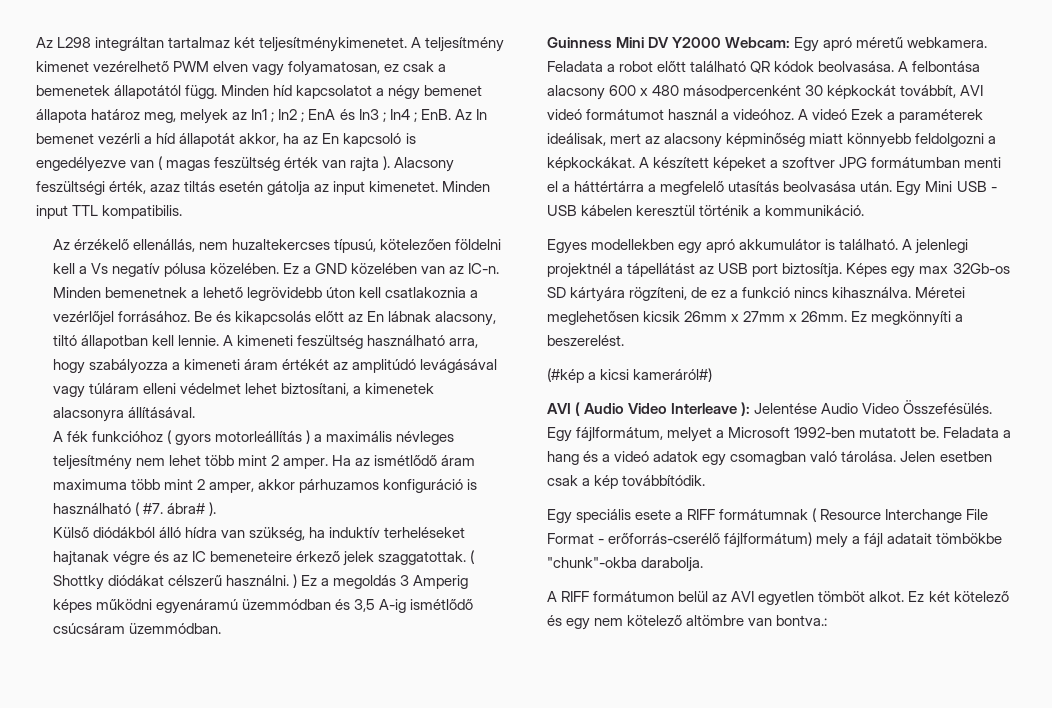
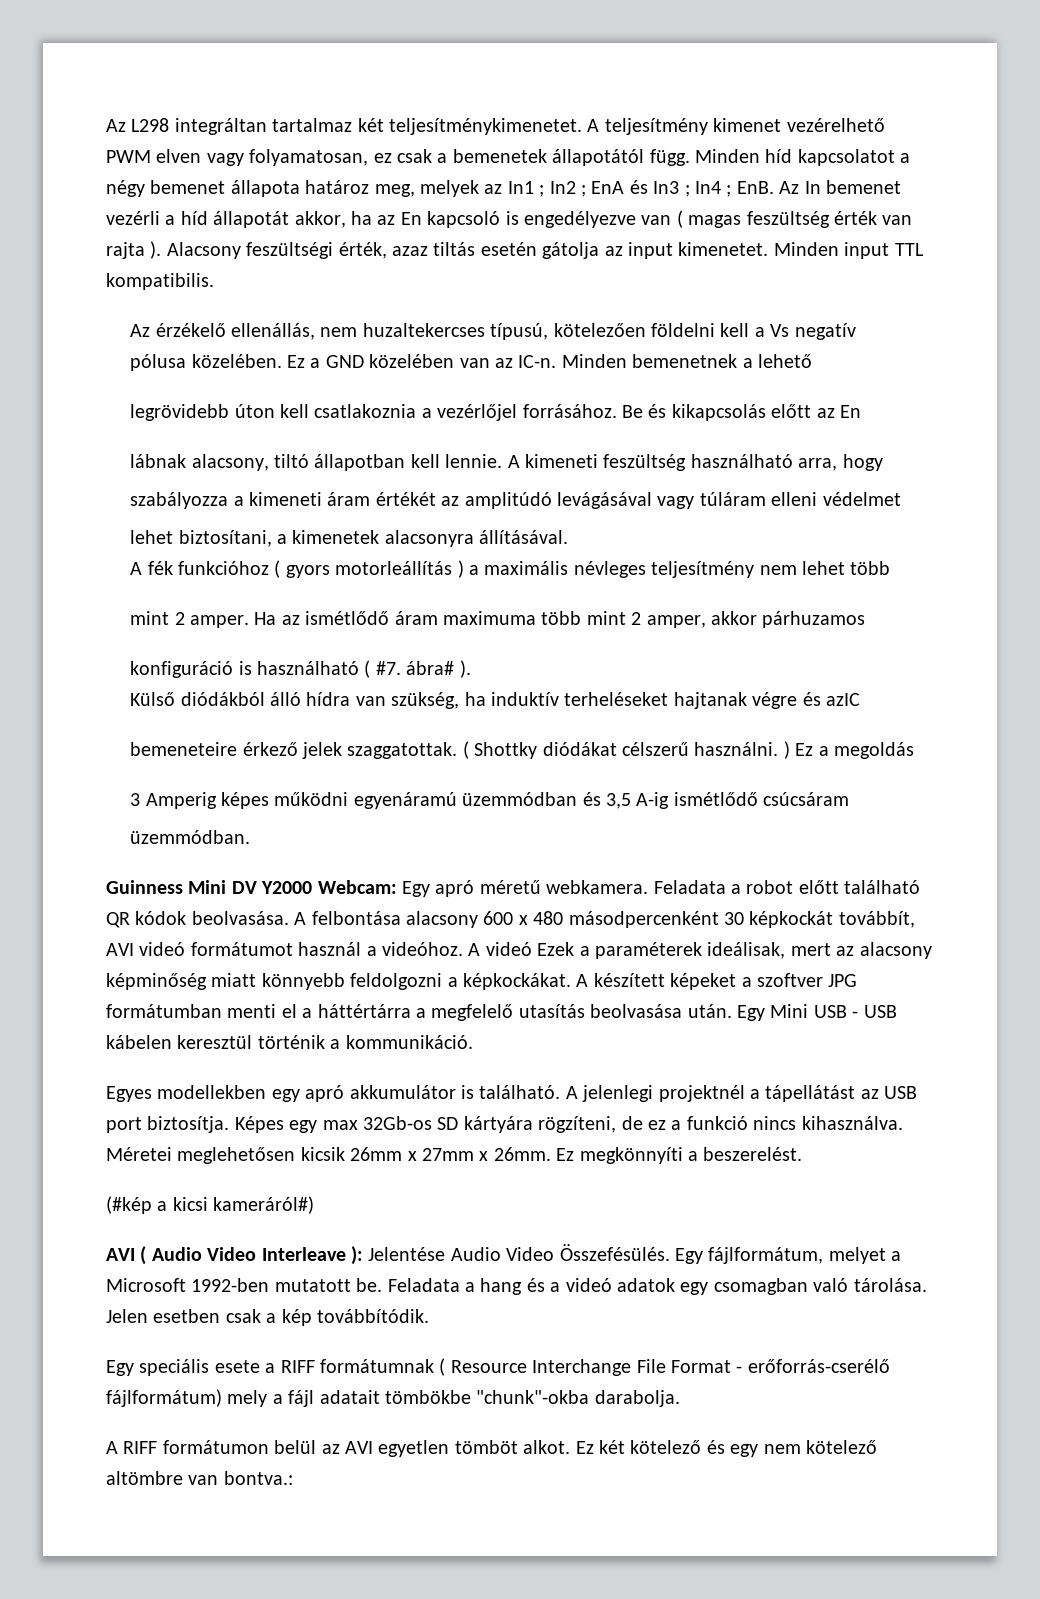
- Az érzékelő ellenállás, nem huzaltekercses típusú, kötelezően földelni kell a Vs negatív pólusa közelében.
+ Az érzékelő ellenállás, nem huzaltekercses típusú, kötelezően földelni kell a Vs negatív
+ pólusa közelében.
- Minden bemenetnek a lehető legrövidebb úton kell csatlakoznia a vezérlőjel forrásához.
+ Minden bemenetnek a lehető
+ legrövidebb úton kell csatlakoznia a vezérlőjel forrásához.
- Be és kikapcsolás előtt az En lábnak alacsony, tiltó állapotban kell lennie.
+ Be és kikapcsolás előtt az En
+ lábnak alacsony, tiltó állapotban kell lennie.
- A kimeneti feszültség használható arra, hogy szabályozza a kimeneti áram értékét az amplitúdó levágásával vagy túláram elleni védelmet lehet biztosítani, a kimenetek alacsonyra állításával.
+ A kimeneti feszültség használható arra, hogy
+ szabályozza a kimeneti áram értékét az amplitúdó levágásával vagy túláram elleni védelmet
+ lehet biztosítani, a kimenetek alacsonyra állításával.
- A fék funkcióhoz ( gyors motorleállítás ) a maximális névleges teljesítmény nem lehet több mint 2 amper.
+ A fék funkcióhoz ( gyors motorleállítás ) a maximális névleges teljesítmény nem lehet több
+ mint 2 amper.
- Ha az ismétlődő áram maximuma több mint 2 amper, akkor párhuzamos konfiguráció is használható ( #7. ábra# ).
+ Ha az ismétlődő áram maximuma több mint 2 amper, akkor párhuzamos
+ konfiguráció is használható ( #7. ábra# ).
- Külső diódákból álló hídra van szükség, ha induktív terheléseket hajtanak végre és az IC bemeneteire érkező jelek szaggatottak.
+ Külső diódákból álló hídra van szükség, ha induktív terheléseket hajtanak végre és azIC
+ bemeneteire érkező jelek szaggatottak.
- ( Shottky diódákat célszerű használni. ) Ez a megoldás 3 Amperig képes működni egyenáramú üzemmódban és 3,5 A-ig ismétlődő csúcsáram üzemmódban.
+ ( Shottky diódákat célszerű használni. ) Ez a megoldás
+ 3 Amperig képes működni egyenáramú üzemmódban és 3,5 A-ig ismétlődő csúcsáram
+ üzemmódban.

